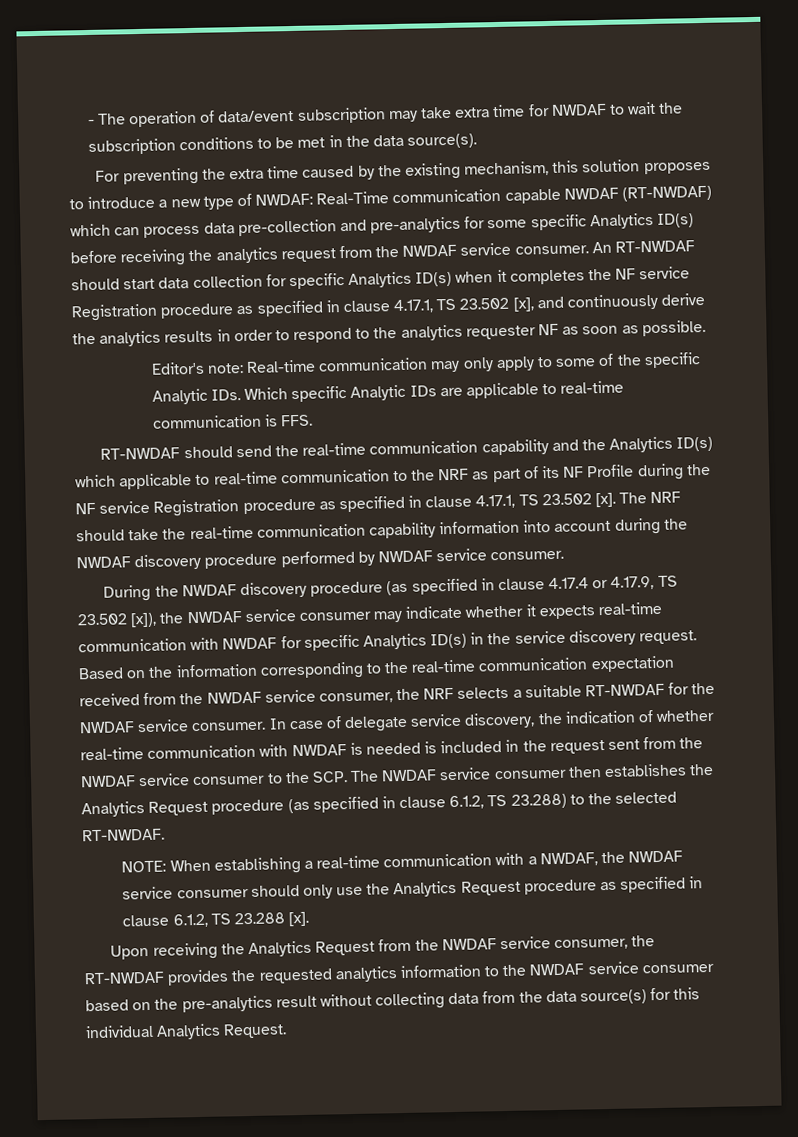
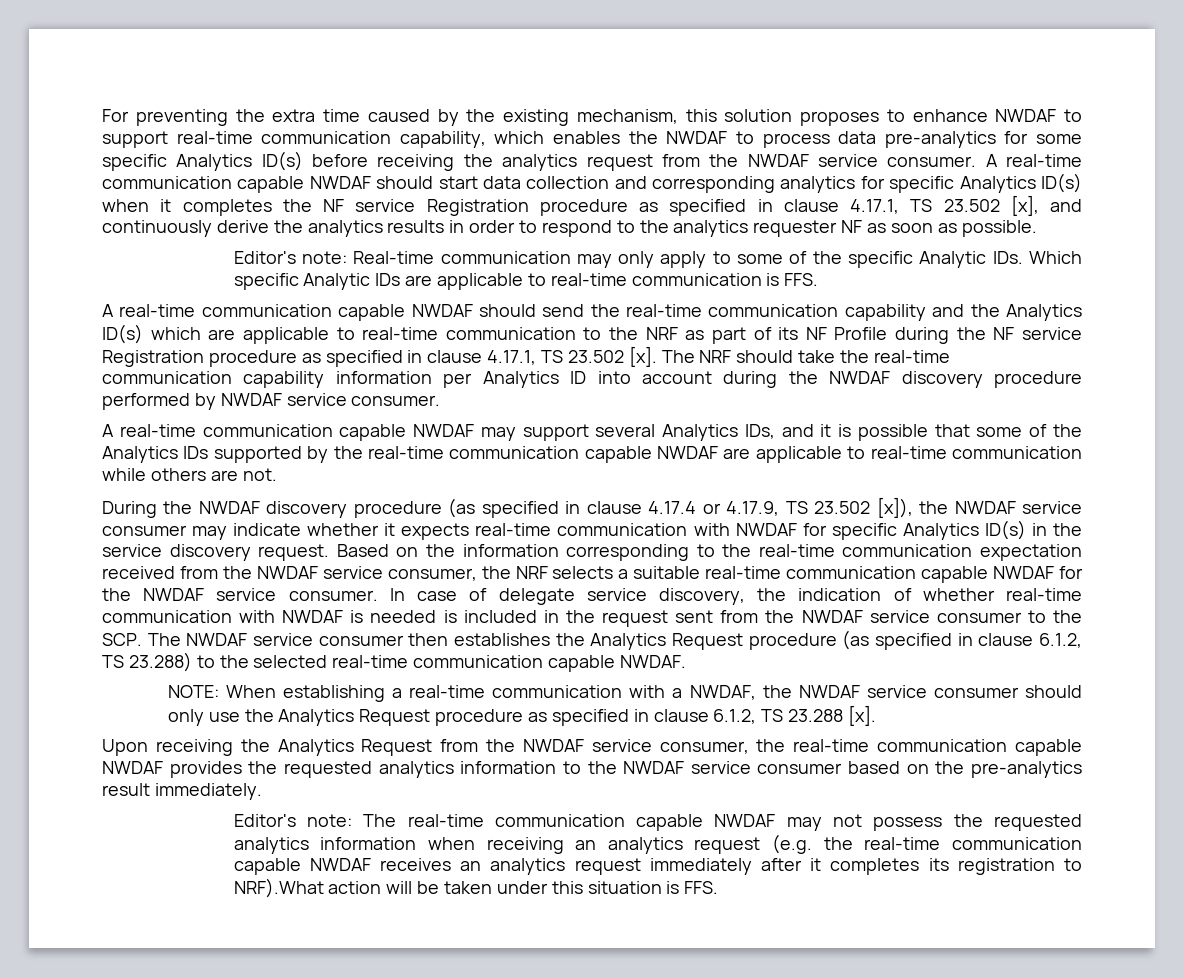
- - The operation of data/event subscription may take extra time for NWDAF to wait the subscription conditions to be met in the data source(s).
- For preventing the extra time caused by the existing mechanism, this solution proposes to introduce a new type of NWDAF: Real-Time communication capable NWDAF (RT-NWDAF) which can process data pre-collection and pre-analytics for some specific Analytics ID(s) before receiving the analytics request from the NWDAF service consumer.
+ For preventing the extra time caused by the existing mechanism, this solution proposes to enhance NWDAF to support real-time communication capability, which enables the NWDAF to process data pre-analytics for some specific Analytics ID(s) before receiving the analytics request from the NWDAF service consumer.
- An RT-NWDAF should start data collection for specific Analytics ID(s) when it completes the NF service Registration procedure as specified in clause 4.17.1, TS 23.502 [x], and continuously derive the analytics results in order to respond to the analytics requester NF as soon as possible.
+ A real-time communication capable NWDAF should start data collection and corresponding analytics for specific Analytics ID(s) when it completes the NF service Registration procedure as specified in clause 4.17.1, TS 23.502 [x], and continuously derive the analytics results in order to respond to the analytics requester NF as soon as possible.
- RT-NWDAF should send the real-time communication capability and the Analytics ID(s) which applicable to real-time communication to the NRF as part of its NF Profile during the NF service Registration procedure as specified in clause 4.17.1, TS 23.502 [x].
+ A real-time communication capable NWDAF should send the real-time communication capability and the Analytics ID(s) which are applicable to real-time communication to the NRF as part of its NF Profile during the NF service Registration procedure as specified in clause 4.17.1, TS 23.502 [x].
- The NRF should take the real-time communication capability information into account during the NWDAF discovery procedure performed by NWDAF service consumer.
+ The NRF should take the real-time communication capability information per Analytics ID into account during the NWDAF discovery procedure performed by NWDAF service consumer.
+ A real-time communication capable NWDAF may support several Analytics IDs, and it is possible that some of the Analytics IDs supported by the real-time communication capable NWDAF are applicable to real-time communication while others are not.
- Based on the information corresponding to the real-time communication expectation received from the NWDAF service consumer, the NRF selects a suitable RT-NWDAF for the NWDAF service consumer.
+ Based on the information corresponding to the real-time communication expectation received from the NWDAF service consumer, the NRF selects a suitable real-time communication capable NWDAF for the NWDAF service consumer.
- In case of delegate service discovery, the indication of whether real-time communication with NWDAF is needed is included in the request sent from the NWDAF service consumer to the SCP. The NWDAF service consumer then establishes the Analytics Request procedure (as specified in clause 6.1.2, TS 23.288) to the selected RT-NWDAF.
+ In case of delegate service discovery, the indication of whether real-time communication with NWDAF is needed is included in the request sent from the NWDAF service consumer to the SCP. The NWDAF service consumer then establishes the Analytics Request procedure (as specified in clause 6.1.2, TS 23.288) to the selected real-time communication capable NWDAF.
- Upon receiving the Analytics Request from the NWDAF service consumer, the RT-NWDAF provides the requested analytics information to the NWDAF service consumer based on the pre-analytics result without collecting data from the data source(s) for this individual Analytics Request.
+ Upon receiving the Analytics Request from the NWDAF service consumer, the real-time communication capable NWDAF provides the requested analytics information to the NWDAF service consumer based on the pre-analytics result immediately.
+ Editor's note: The real-time communication capable NWDAF may not possess the requested analytics information when receiving an analytics request (e.g. the real-time communication capable NWDAF receives an analytics request immediately after it completes its registration to NRF).What action will be taken under this situation is FFS.

